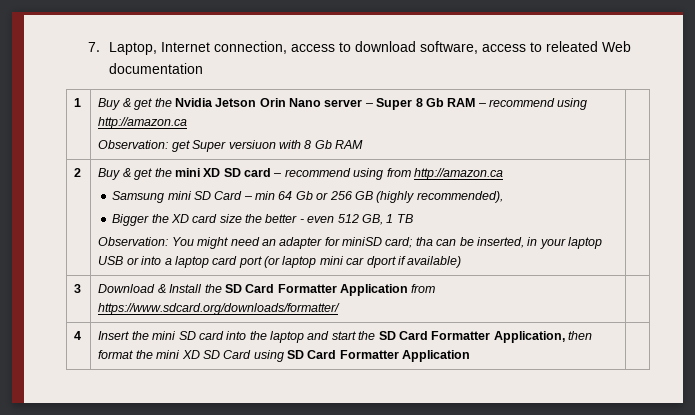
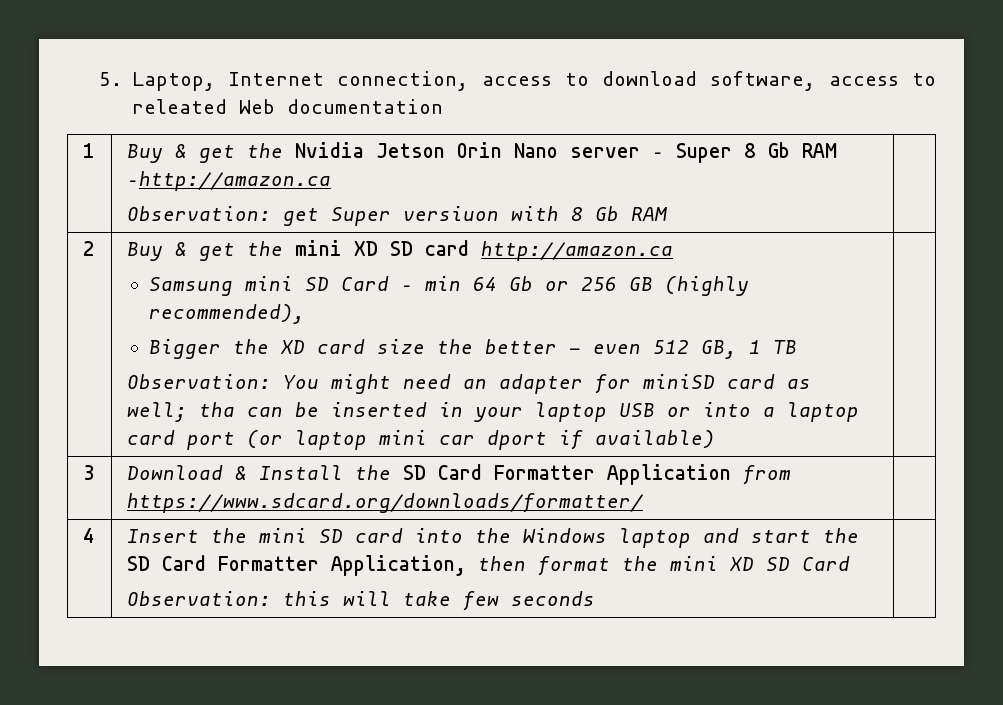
- 7. Laptop, Internet connection, access to download software, access to releated Web documentation
+ 5. Laptop, Internet connection, access to download software, access to releated Web documentation
- 1 | Buy & get the Nvidia Jetson Orin Nano server – Super 8 Gb RAM – recommend using http://amazon.ca
+ 1 | Buy & get the Nvidia Jetson Orin Nano server – Super 8 Gb RAM –http://amazon.ca
- Buy & get the mini XD SD card – recommend using from http://amazon.ca
+ Buy & get the mini XD SD card http://amazon.ca
- Observation: You might need an adapter for miniSD card; tha can be inserted, in your laptop USB or into a laptop card port (or laptop mini car dport if available)
+ Observation: You might need an adapter for miniSD card as well; tha can be inserted in your laptop USB or into a laptop card port (or laptop mini car dport if available)
- 4 | Insert the mini SD card into the laptop and start the SD Card Formatter Application, then format the mini XD SD Card using SD Card Formatter Application |
+ 4 | Insert the mini SD card into the Windows laptop and start the SD Card Formatter Application, then format the mini XD SD Card
+ Observation: this will take few seconds |

